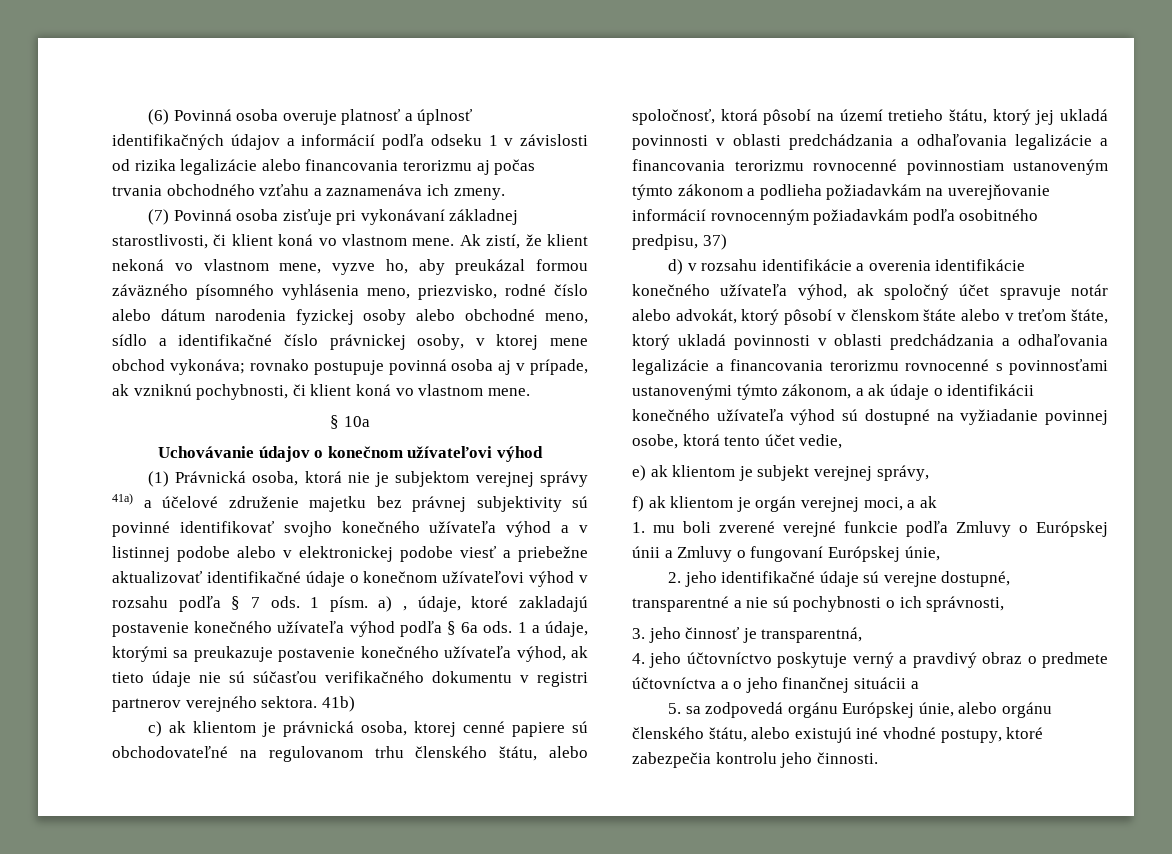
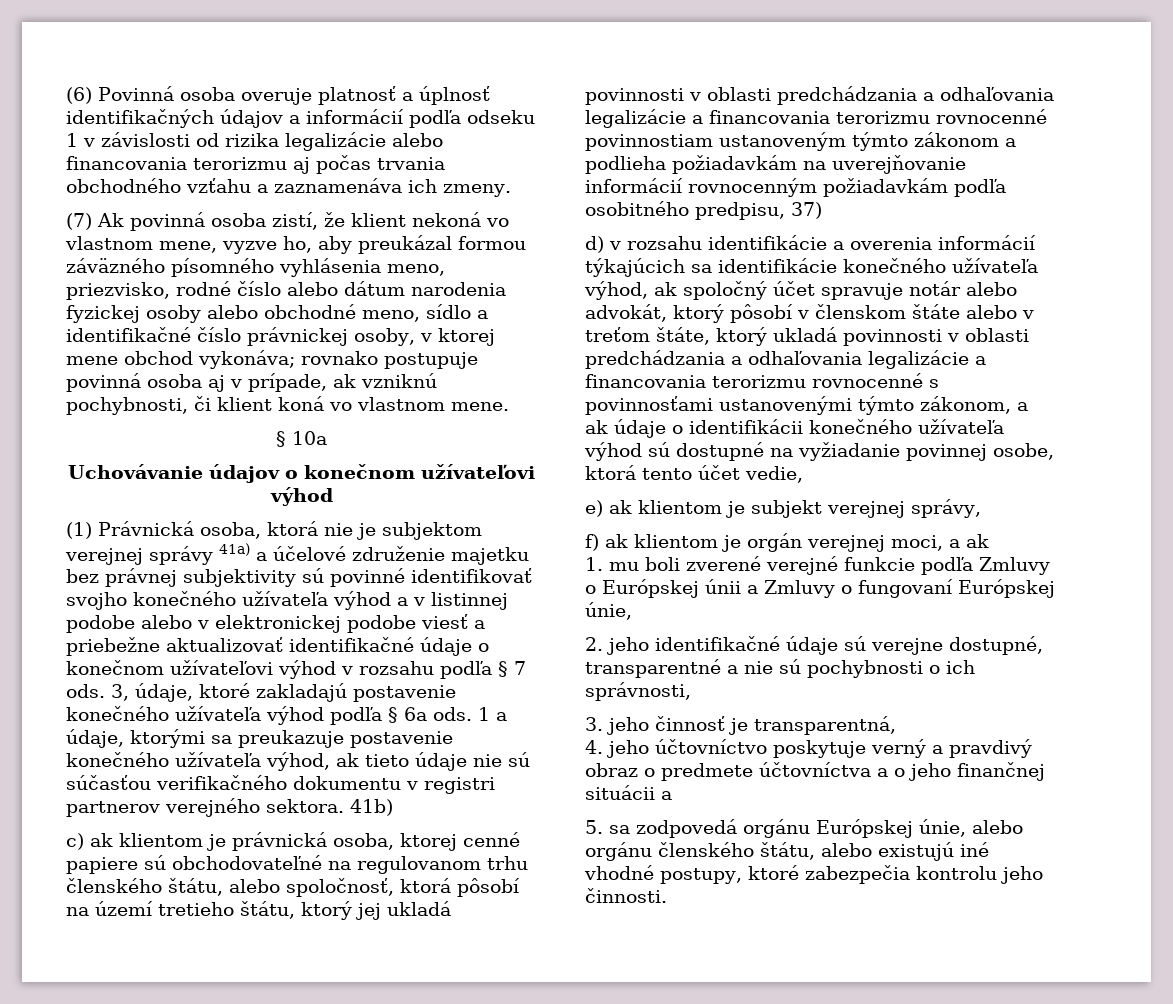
- (7) Povinná osoba zisťuje pri vykonávaní základnej starostlivosti, či klient koná vo vlastnom mene. Ak zistí, že klient nekoná vo vlastnom mene, vyzve ho, aby preukázal formou záväzného písomného vyhlásenia meno, priezvisko, rodné číslo alebo dátum narodenia fyzickej osoby alebo obchodné meno, sídlo a identifikačné číslo právnickej osoby, v ktorej mene obchod vykonáva; rovnako postupuje povinná osoba aj v prípade, ak vzniknú pochybnosti, či klient koná vo vlastnom mene.
+ (7) Ak povinná osoba zistí, že klient nekoná vo vlastnom mene, vyzve ho, aby preukázal formou záväzného písomného vyhlásenia meno, priezvisko, rodné číslo alebo dátum narodenia fyzickej osoby alebo obchodné meno, sídlo a identifikačné číslo právnickej osoby, v ktorej mene obchod vykonáva; rovnako postupuje povinná osoba aj v prípade, ak vzniknú pochybnosti, či klient koná vo vlastnom mene.
- 1 písm. a) , údaje, ktoré zakladajú postavenie konečného užívateľa výhod podľa § 6a ods.
+ 3, údaje, ktoré zakladajú postavenie konečného užívateľa výhod podľa § 6a ods.
- d) v rozsahu identifikácie a overenia identifikácie konečného užívateľa výhod, ak spoločný účet spravuje notár alebo advokát, ktorý pôsobí v členskom štáte alebo v treťom štáte, ktorý ukladá povinnosti v oblasti predchádzania a odhaľovania legalizácie a financovania terorizmu rovnocenné s povinnosťami ustanovenými týmto zákonom, a ak údaje o identifikácii konečného užívateľa výhod sú dostupné na vyžiadanie povinnej osobe, ktorá tento účet vedie,
+ d) v rozsahu identifikácie a overenia informácií týkajúcich sa identifikácie konečného užívateľa výhod, ak spoločný účet spravuje notár alebo advokát, ktorý pôsobí v členskom štáte alebo v treťom štáte, ktorý ukladá povinnosti v oblasti predchádzania a odhaľovania legalizácie a financovania terorizmu rovnocenné s povinnosťami ustanovenými týmto zákonom, a ak údaje o identifikácii konečného užívateľa výhod sú dostupné na vyžiadanie povinnej osobe, ktorá tento účet vedie,

